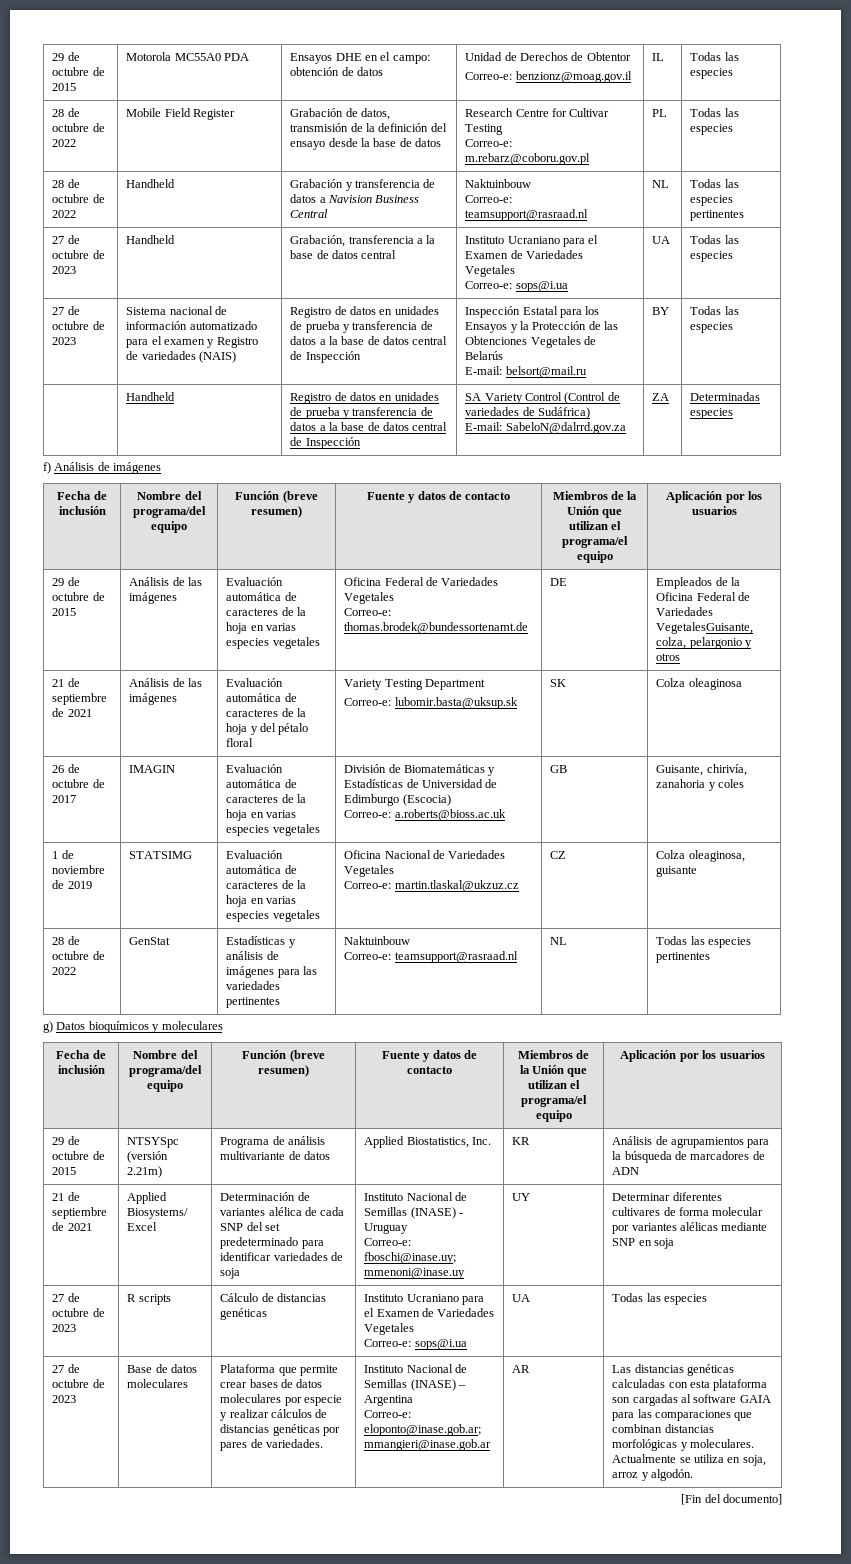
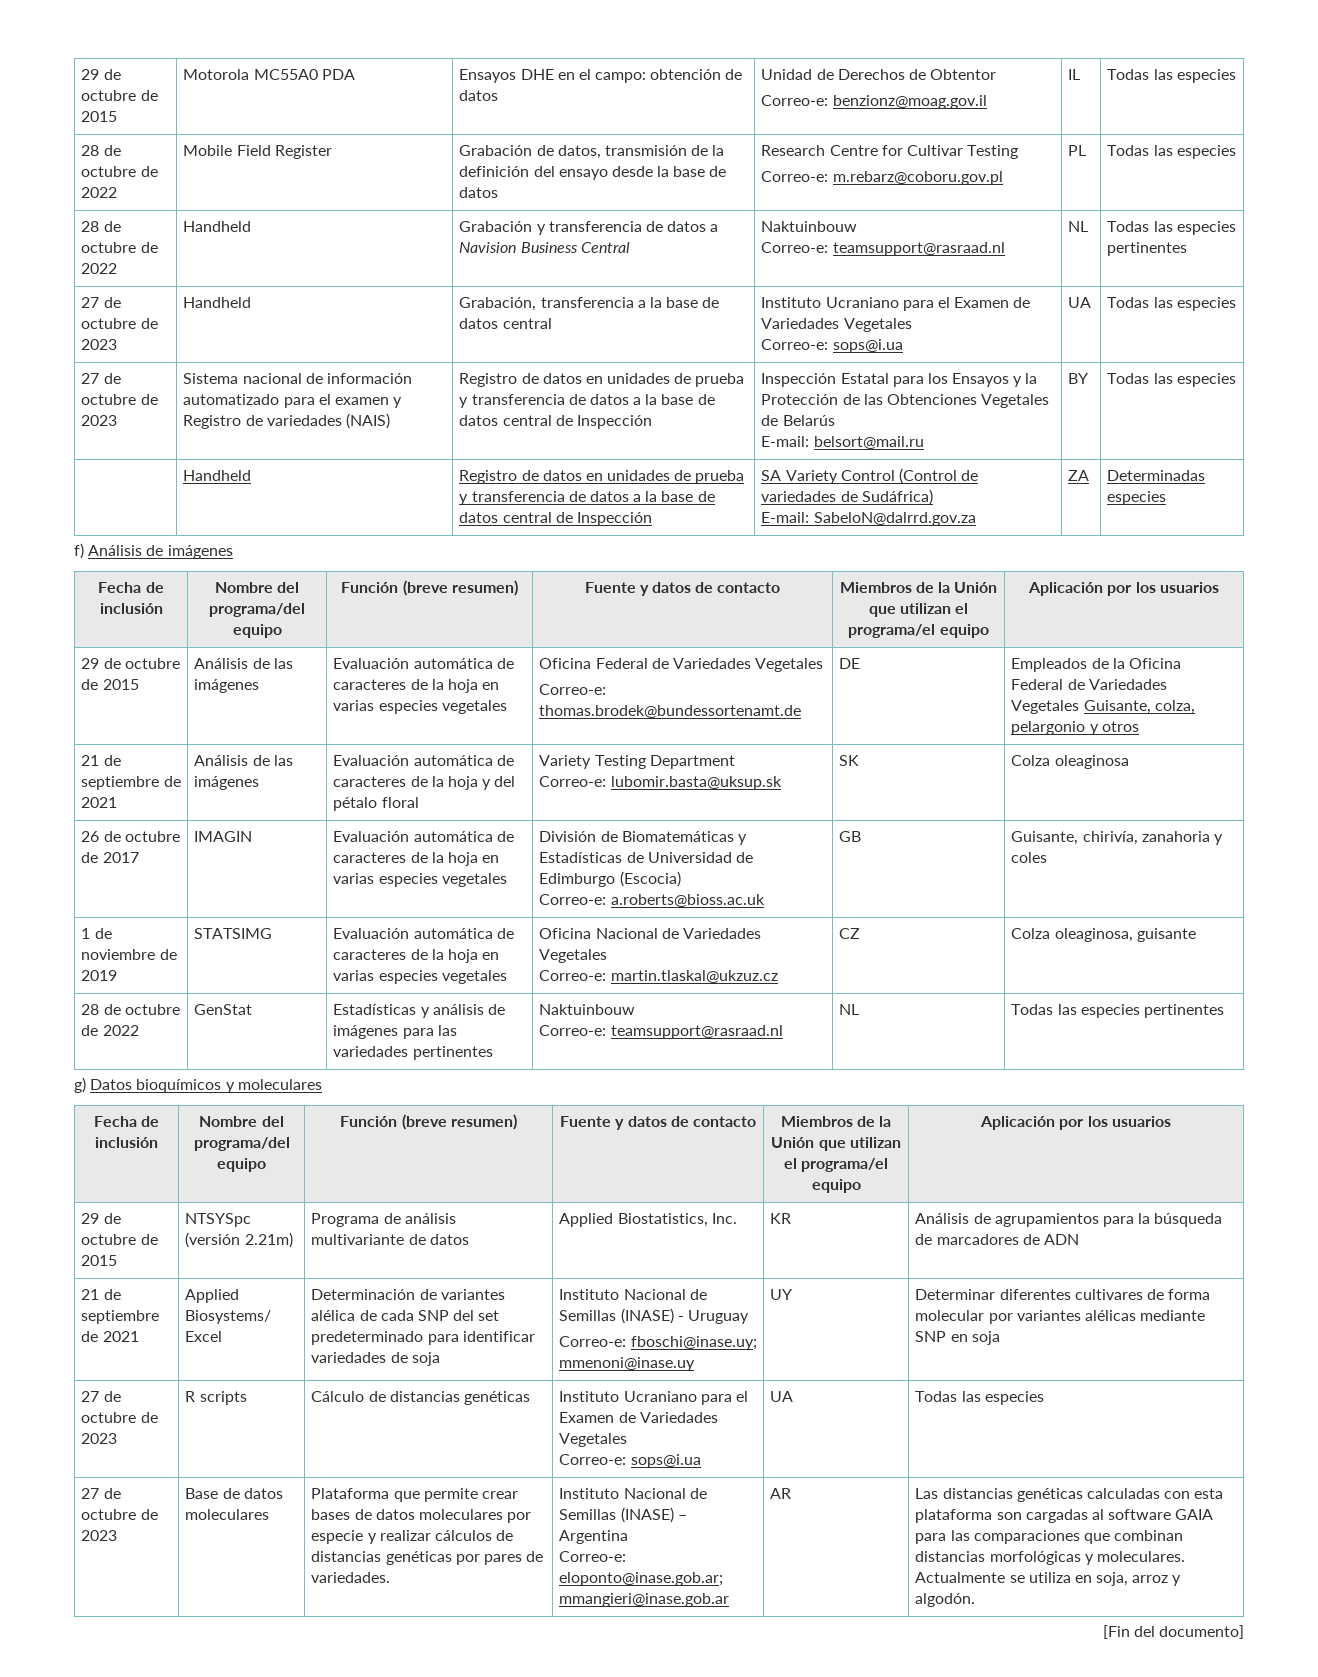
- Empleados de la Oficina Federal de Variedades VegetalesGuisante, colza, pelargonio y otros
+ Empleados de la Oficina Federal de Variedades Vegetales Guisante, colza, pelargonio y otros

